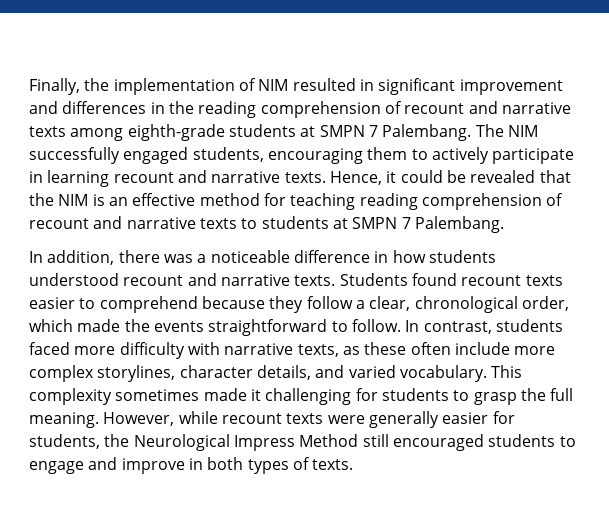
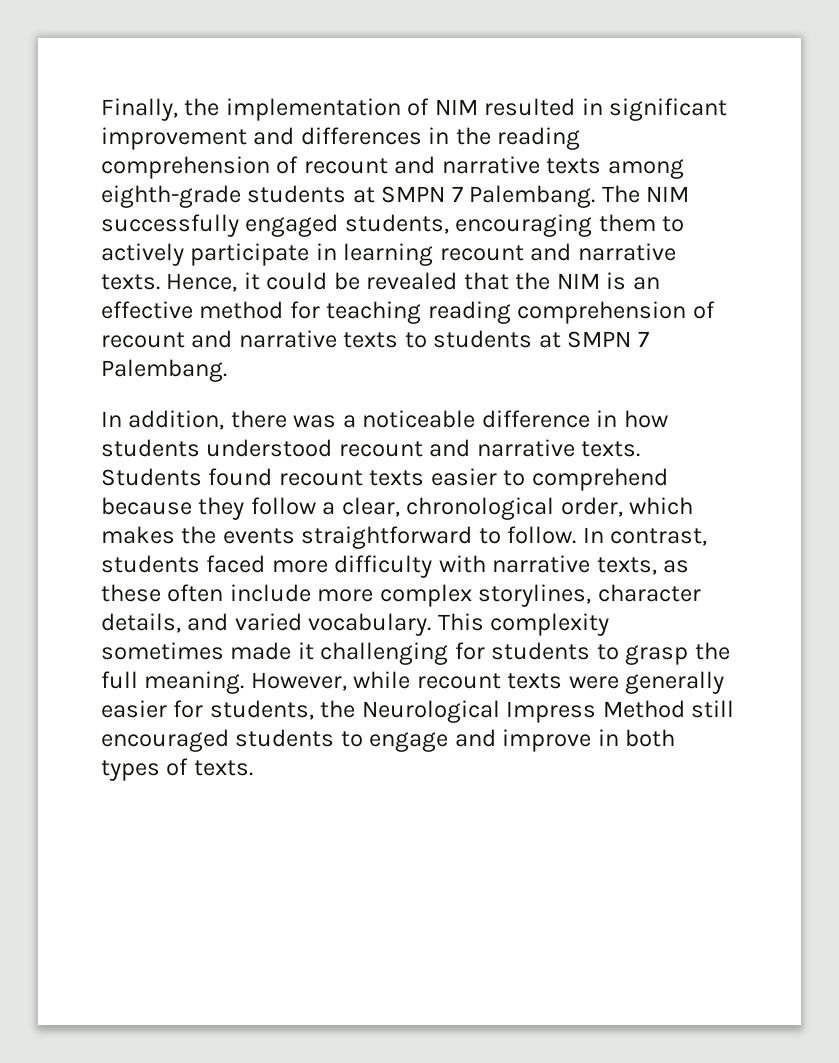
- Students found recount texts easier to comprehend because they follow a clear, chronological order, which made the events straightforward to follow.
+ Students found recount texts easier to comprehend because they follow a clear, chronological order, which makes the events straightforward to follow.

